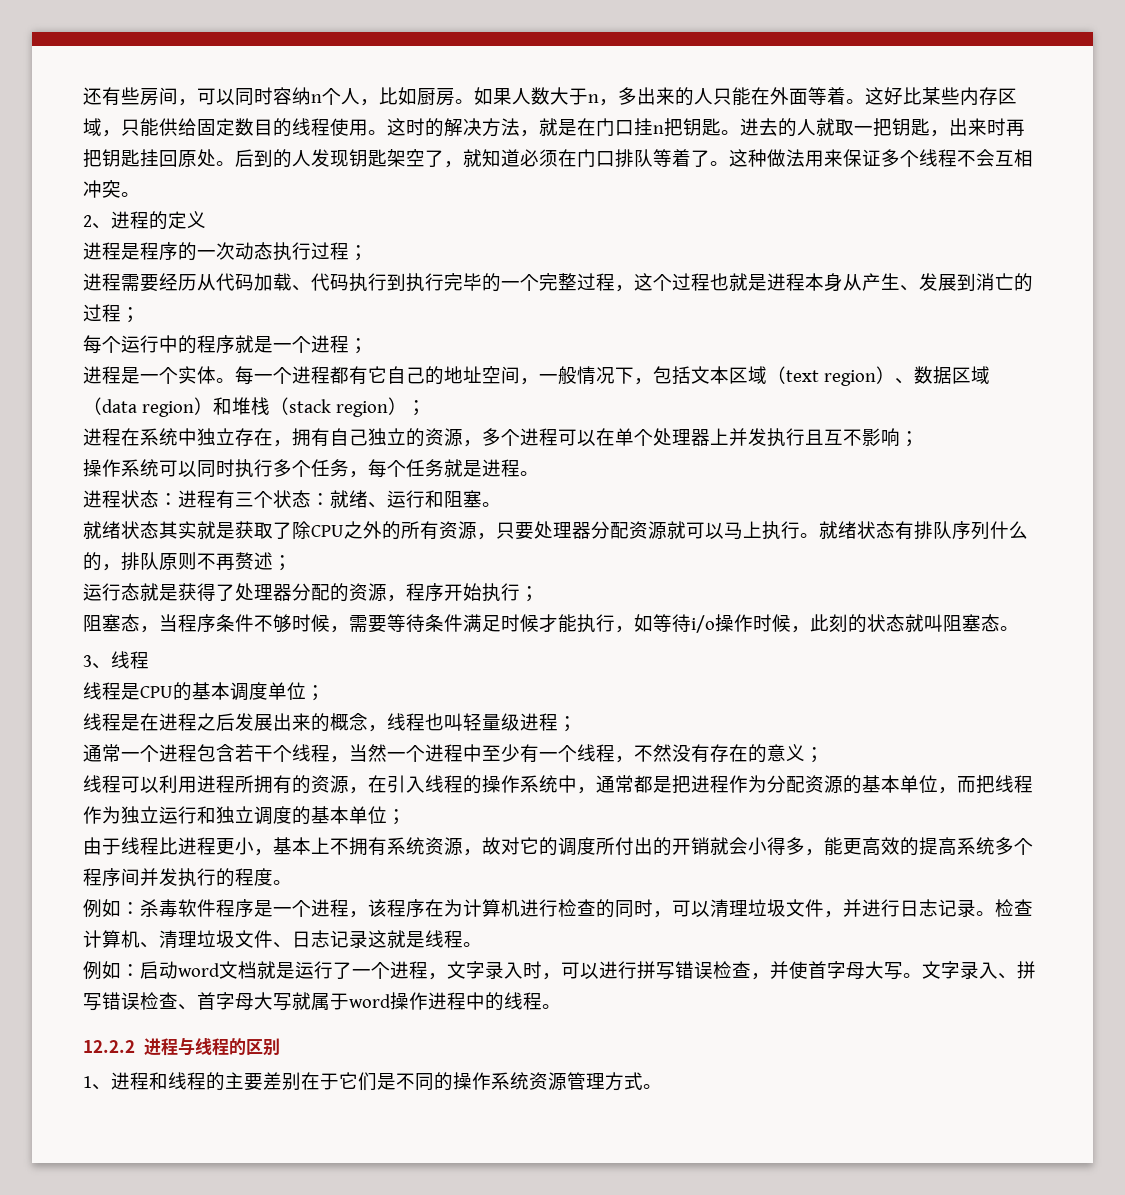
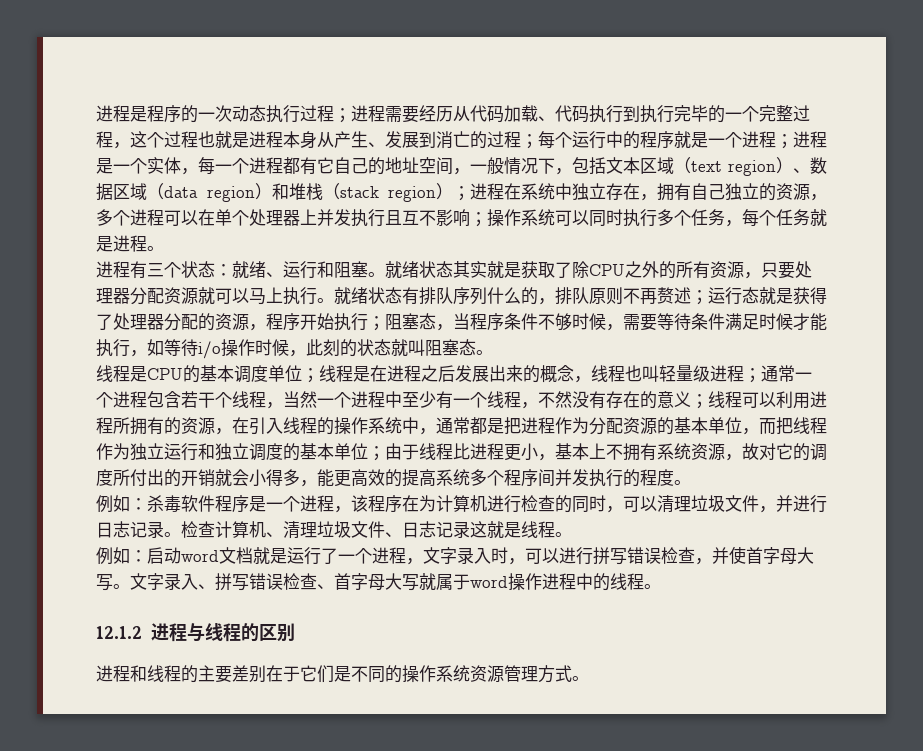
- 还有些房间，可以同时容纳n个人，比如厨房。如果人数大于n，多出来的人只能在外面等着。这好比某些内存区域，只能供给固定数目的线程使用。这时的解决方法，就是在门口挂n把钥匙。进去的人就取一把钥匙，出来时再把钥匙挂回原处。后到的人发现钥匙架空了，就知道必须在门口排队等着了。这种做法用来保证多个线程不会互相冲突。
- 2、进程的定义
- 进程是程序的一次动态执行过程；
- 进程需要经历从代码加载、代码执行到执行完毕的一个完整过程，这个过程也就是进程本身从产生、发展到消亡的过程；
- 每个运行中的程序就是一个进程；
- 进程是一个实体。每一个进程都有它自己的地址空间，一般情况下，包括文本区域（text region）、数据区域（data region）和堆栈（stack region）；
- 进程在系统中独立存在，拥有自己独立的资源，多个进程可以在单个处理器上并发执行且互不影响；
- 操作系统可以同时执行多个任务，每个任务就是进程。
+ 进程是程序的一次动态执行过程；进程需要经历从代码加载、代码执行到执行完毕的一个完整过程，这个过程也就是进程本身从产生、发展到消亡的过程；每个运行中的程序就是一个进程；进程是一个实体，每一个进程都有它自己的地址空间，一般情况下，包括文本区域（text region）、数据区域（data region）和堆栈（stack region）；进程在系统中独立存在，拥有自己独立的资源，多个进程可以在单个处理器上并发执行且互不影响；操作系统可以同时执行多个任务，每个任务就是进程。
- 进程状态：进程有三个状态：就绪、运行和阻塞。
- 就绪状态其实就是获取了除CPU之外的所有资源，只要处理器分配资源就可以马上执行。
+ 进程有三个状态：就绪、运行和阻塞。就绪状态其实就是获取了除CPU之外的所有资源，只要处理器分配资源就可以马上执行。
- 就绪状态有排队序列什么的，排队原则不再赘述；
- 运行态就是获得了处理器分配的资源，程序开始执行；
- 阻塞态，当程序条件不够时候，需要等待条件满足时候才能执行，如等待i/o操作时候，此刻的状态就叫阻塞态。
+ 就绪状态有排队序列什么的，排队原则不再赘述；运行态就是获得了处理器分配的资源，程序开始执行；阻塞态，当程序条件不够时候，需要等待条件满足时候才能执行，如等待i/o操作时候，此刻的状态就叫阻塞态。
- 3、线程
- 线程是CPU的基本调度单位；
- 线程是在进程之后发展出来的概念，线程也叫轻量级进程；
- 通常一个进程包含若干个线程，当然一个进程中至少有一个线程，不然没有存在的意义；
- 线程可以利用进程所拥有的资源，在引入线程的操作系统中，通常都是把进程作为分配资源的基本单位，而把线程作为独立运行和独立调度的基本单位；
- 由于线程比进程更小，基本上不拥有系统资源，故对它的调度所付出的开销就会小得多，能更高效的提高系统多个程序间并发执行的程度。
+ 线程是CPU的基本调度单位；线程是在进程之后发展出来的概念，线程也叫轻量级进程；通常一个进程包含若干个线程，当然一个进程中至少有一个线程，不然没有存在的意义；线程可以利用进程所拥有的资源，在引入线程的操作系统中，通常都是把进程作为分配资源的基本单位，而把线程作为独立运行和独立调度的基本单位；由于线程比进程更小，基本上不拥有系统资源，故对它的调度所付出的开销就会小得多，能更高效的提高系统多个程序间并发执行的程度。
- 12.2.2进程与线程的区别
+ 12.1.2进程与线程的区别
- 1、进程和线程的主要差别在于它们是不同的操作系统资源管理方式。
+ 进程和线程的主要差别在于它们是不同的操作系统资源管理方式。

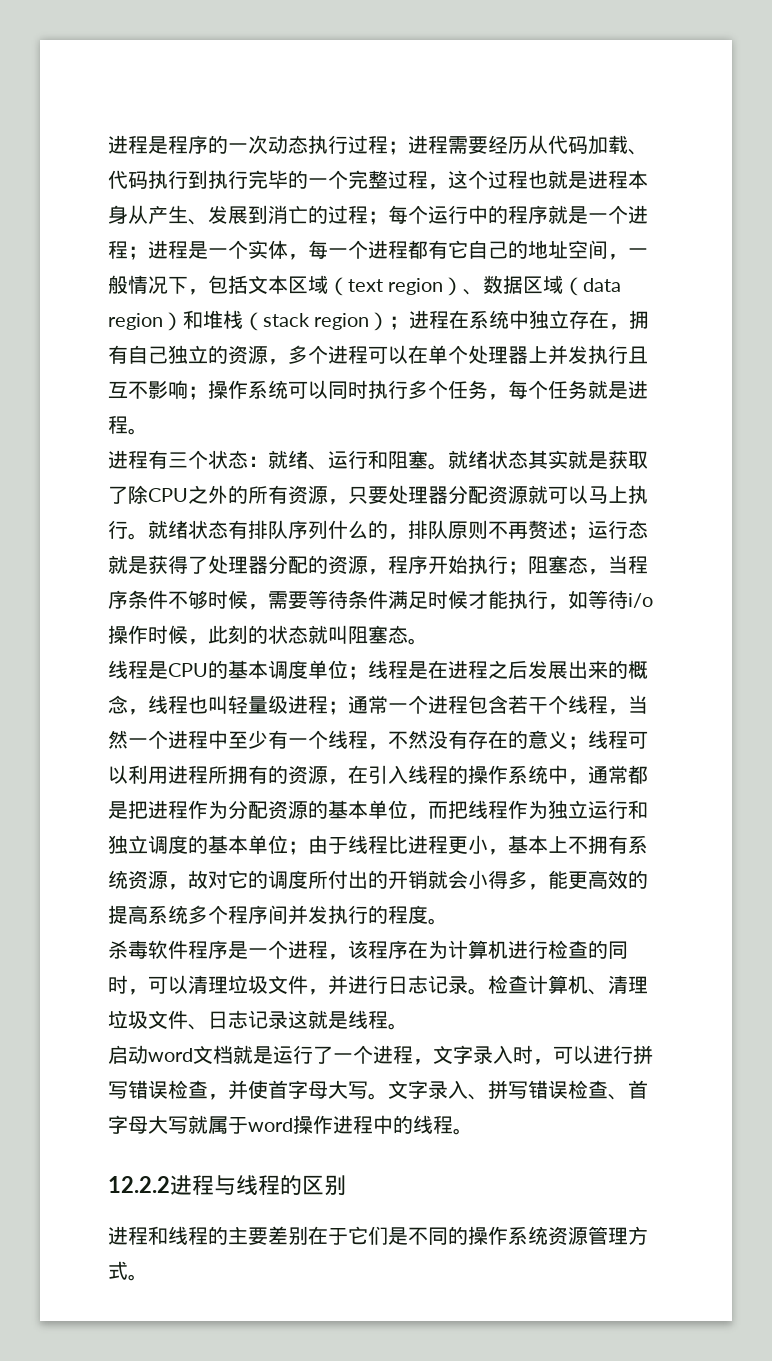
- 例如：杀毒软件程序是一个进程，该程序在为计算机进行检查的同时，可以清理垃圾文件，并进行日志记录。
+ 杀毒软件程序是一个进程，该程序在为计算机进行检查的同时，可以清理垃圾文件，并进行日志记录。
- 例如：启动word文档就是运行了一个进程，文字录入时，可以进行拼写错误检查，并使首字母大写。
+ 启动word文档就是运行了一个进程，文字录入时，可以进行拼写错误检查，并使首字母大写。
- 12.1.2进程与线程的区别
+ 12.2.2进程与线程的区别

